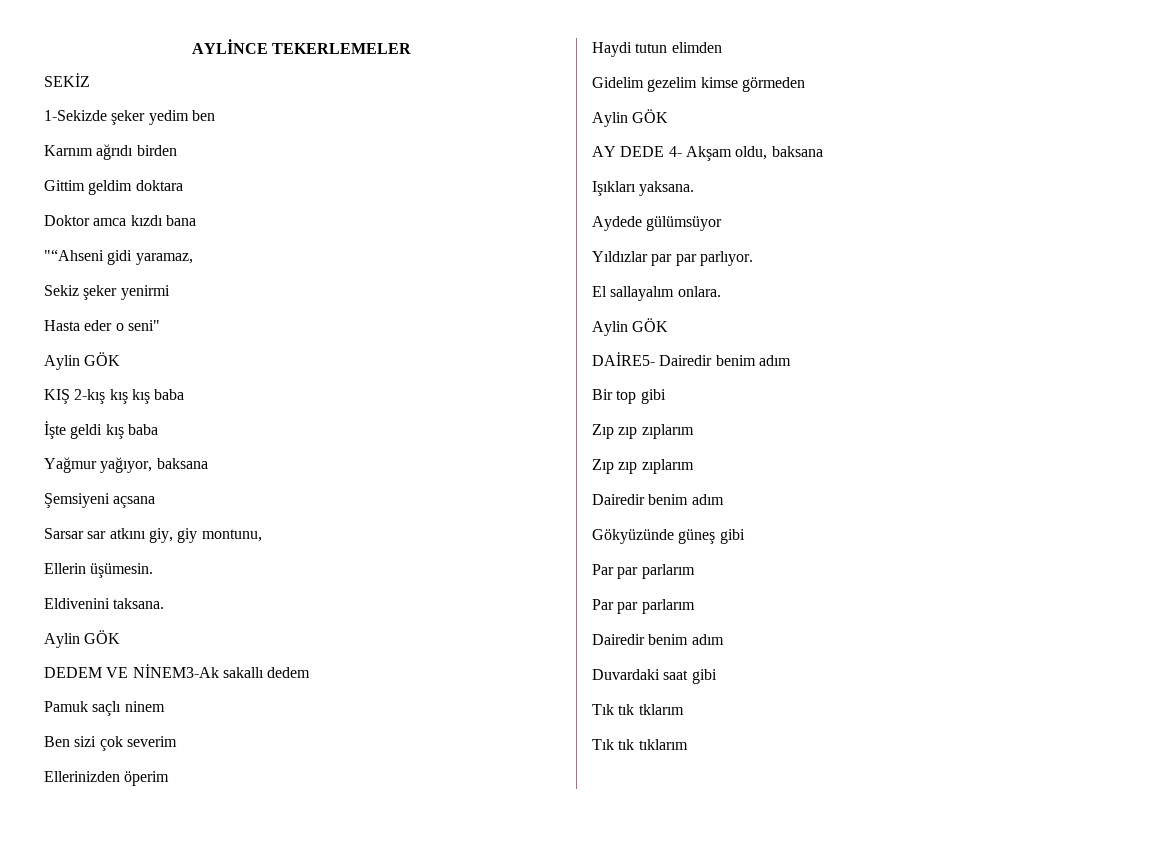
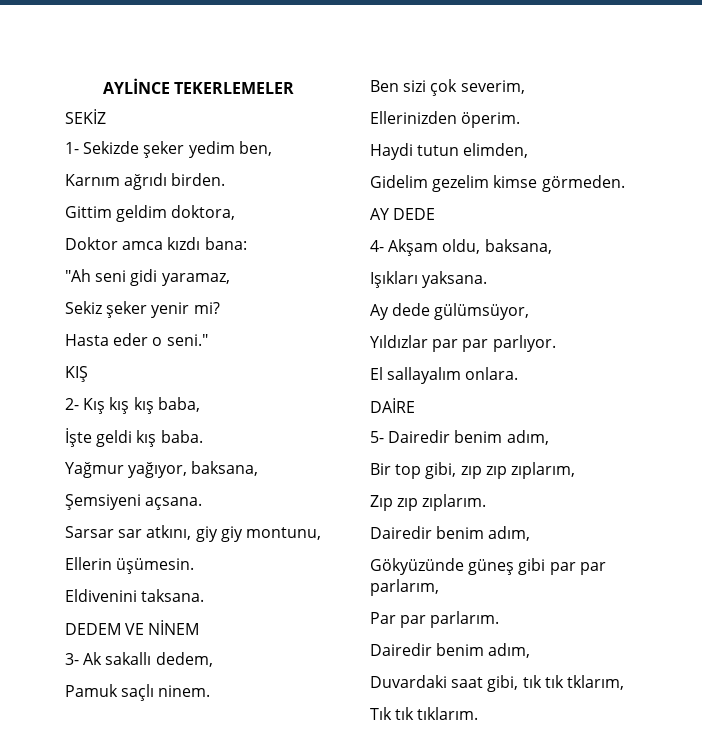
- 1-Sekizde şeker yedim ben
+ 1- Sekizde şeker yedim ben,
- Karnım ağrıdı birden
+ Karnım ağrıdı birden.
- Gittim geldim doktara
+ Gittim geldim doktora,
- Doktor amca kızdı bana
- "“Ahseni gidi yaramaz,
+ Doktor amca kızdı bana:
+ "Ah seni gidi yaramaz,
- Sekiz şeker yenirmi
+ Sekiz şeker yenir mi?
- Hasta eder o seni"
- Aylin GÖK
+ Hasta eder o seni."
- KIŞ 2-kış kış kış baba
+ KIŞ
+ 2- Kış kış kış baba,
- İşte geldi kış baba
+ İşte geldi kış baba.
- Yağmur yağıyor, baksana
+ Yağmur yağıyor, baksana,
- Şemsiyeni açsana
+ Şemsiyeni açsana.
- Sarsar sar atkını giy, giy montunu,
+ Sarsar sar atkını, giy giy montunu,
  Eldivenini taksana.
- Aylin GÖK
- DEDEM VE NİNEM3-Ak sakallı dedem
+ DEDEM VE NİNEM
+ 3- Ak sakallı dedem,
- Pamuk saçlı ninem
+ Pamuk saçlı ninem.
- Ben sizi çok severim
+ Ben sizi çok severim,
- Ellerinizden öperim
+ Ellerinizden öperim.
- Haydi tutun elimden
+ Haydi tutun elimden,
- Gidelim gezelim kimse görmeden
- Aylin GÖK
+ Gidelim gezelim kimse görmeden.
- AY DEDE 4- Akşam oldu, baksana
+ AY DEDE
+ 4- Akşam oldu, baksana,
- Aydede gülümsüyor
+ Ay dede gülümsüyor,
  El sallayalım onlara.
- Aylin GÖK
- DAİRE5- Dairedir benim adım
+ DAİRE
+ 5- Dairedir benim adım,
- Bir top gibi
- Zıp zıp zıplarım
- Zıp zıp zıplarım
- Dairedir benim adım
+ Bir top gibi, zıp zıp zıplarım,
+ Zıp zıp zıplarım.
+ Dairedir benim adım,
- Gökyüzünde güneş gibi
- Par par parlarım
- Par par parlarım
- Dairedir benim adım
+ Gökyüzünde güneş gibi par par parlarım,
+ Par par parlarım.
+ Dairedir benim adım,
- Duvardaki saat gibi
- Tık tık tklarım
- Tık tık tıklarım
+ Duvardaki saat gibi, tık tık tklarım,
+ Tık tık tıklarım.

